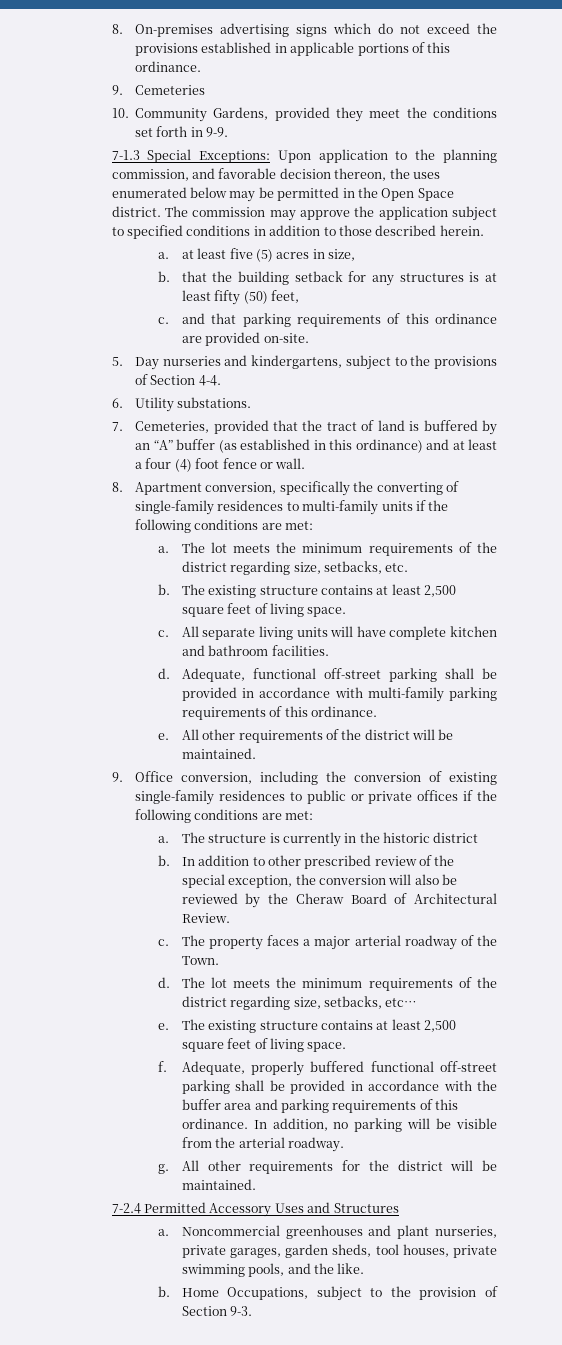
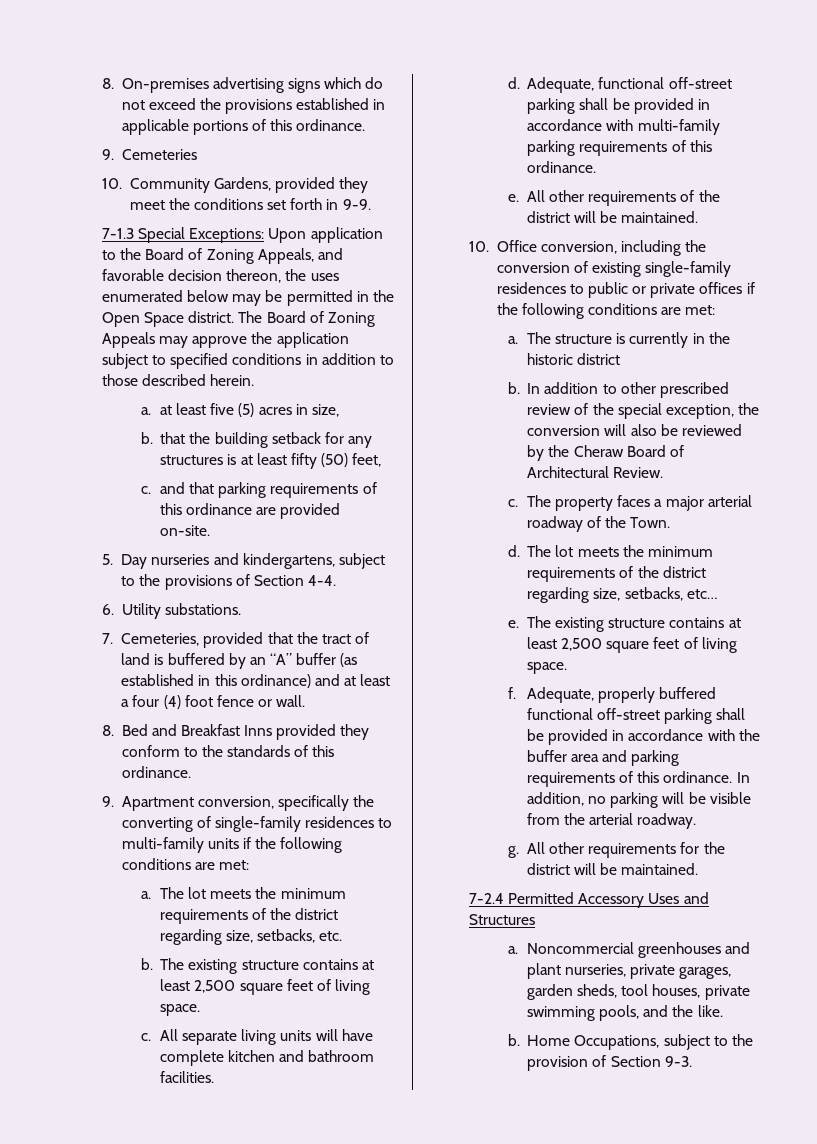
- 7-1.3 Special Exceptions: Upon application to the planning commission, and favorable decision thereon, the uses enumerated below may be permitted in the Open Space district.
+ 7-1.3 Special Exceptions: Upon application to the Board of Zoning Appeals, and favorable decision thereon, the uses enumerated below may be permitted in the Open Space district.
- The commission may approve the application subject to specified conditions in addition to those described herein.
+ The Board of Zoning Appeals may approve the application subject to specified conditions in addition to those described herein.
- 8. Apartment conversion, specifically the converting of single-family residences to multi-family units if the following conditions are met:
+ 8. Bed and Breakfast Inns provided they conform to the standards of this ordinance.
+ 9. Apartment conversion, specifically the converting of single-family residences to multi-family units if the following conditions are met:
- 9. Office conversion, including the conversion of existing single-family residences to public or private offices if the following conditions are met:
+ 10. Office conversion, including the conversion of existing single-family residences to public or private offices if the following conditions are met:

